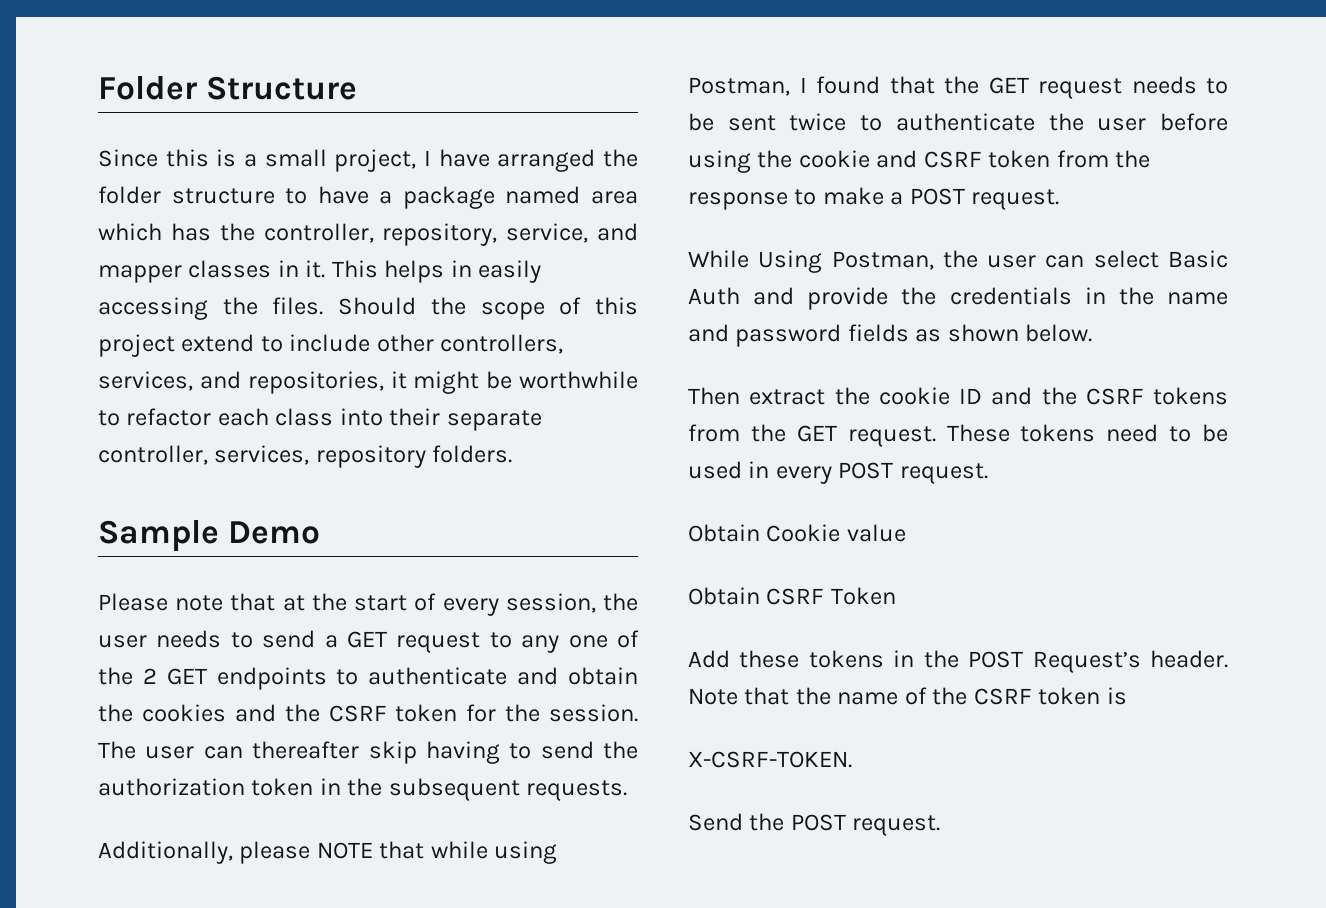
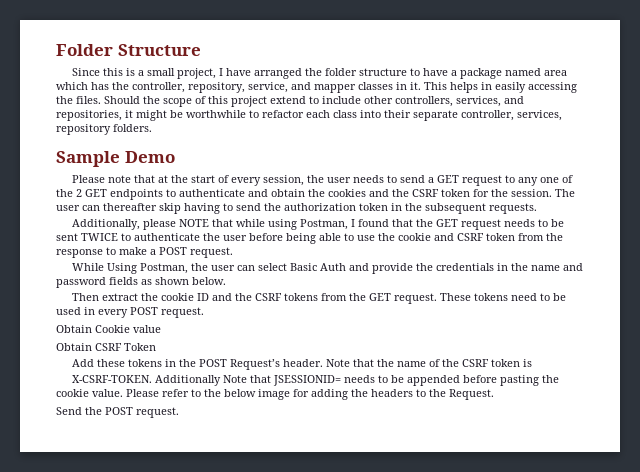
- Additionally, please NOTE that while using Postman, I found that the GET request needs to be sent twice to authenticate the user before using the cookie and CSRF token from the response to make a POST request.
+ Additionally, please NOTE that while using Postman, I found that the GET request needs to be sent TWICE to authenticate the user before being able to use the cookie and CSRF token from the response to make a POST request.
+ Additionally Note that JSESSIONID= needs to be appended before pasting the cookie value. Please refer to the below image for adding the headers to the Request.

